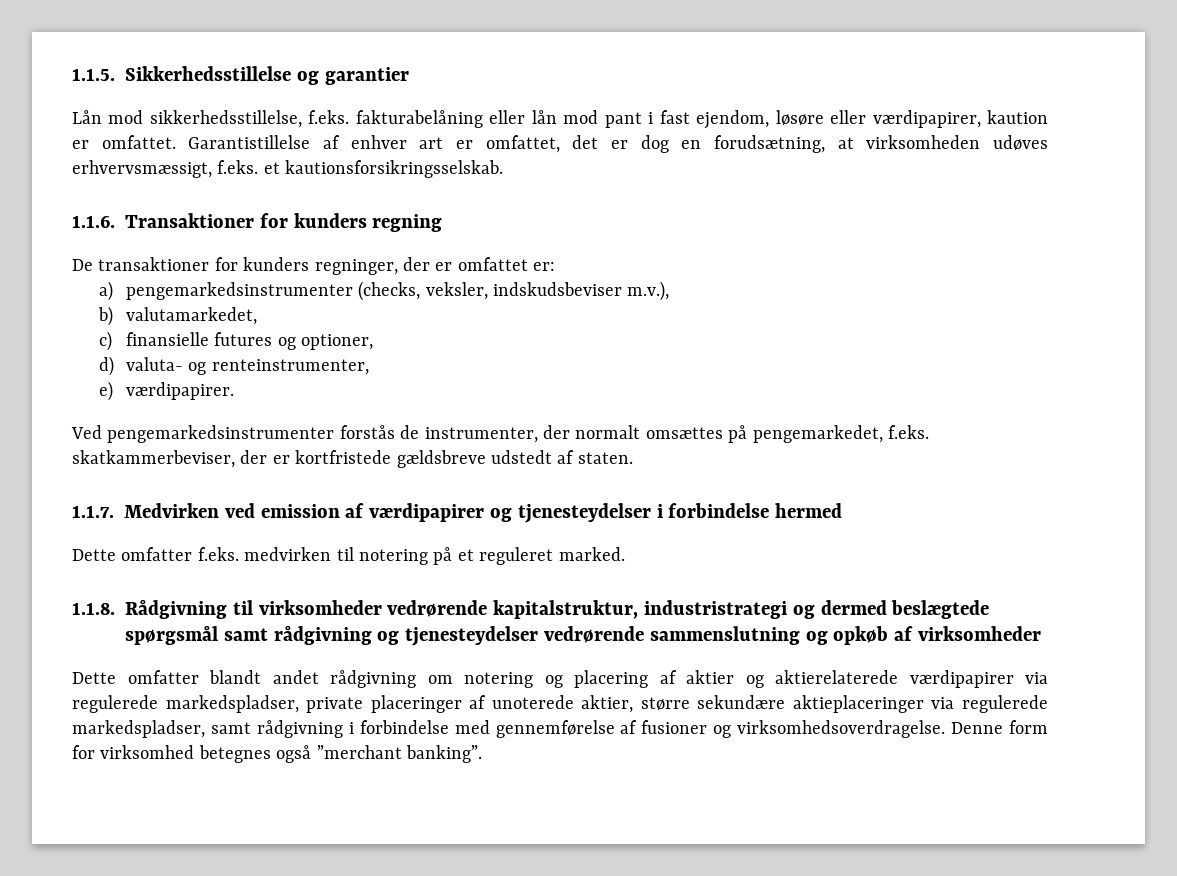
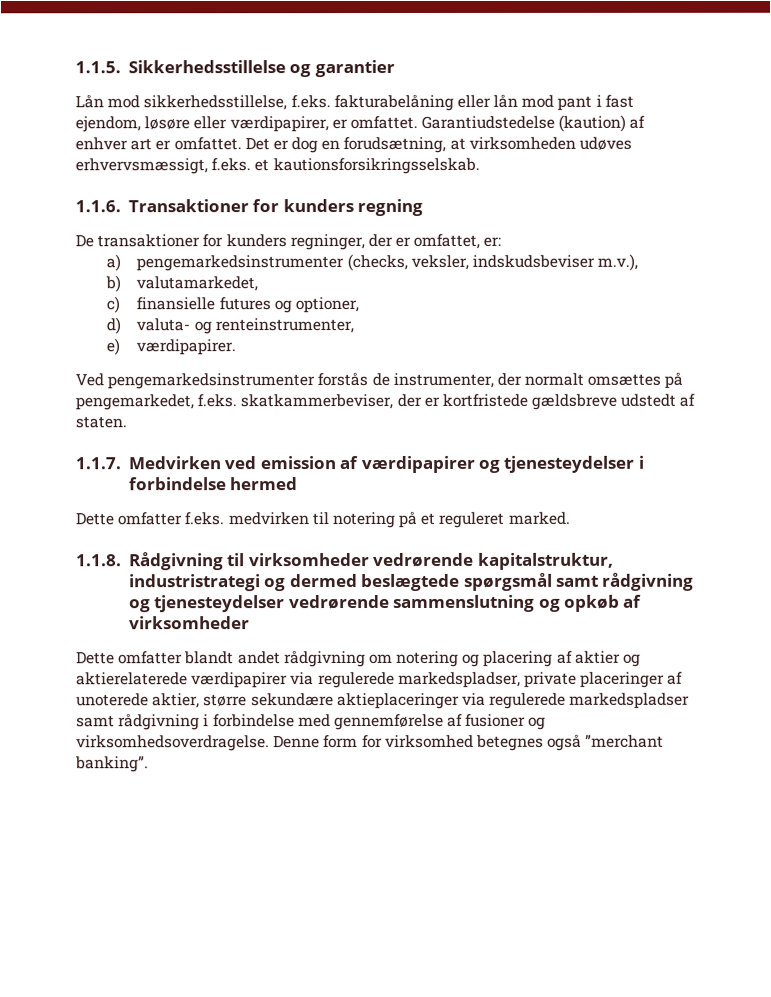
- Lån mod sikkerhedsstillelse, f.eks. fakturabelåning eller lån mod pant i fast ejendom, løsøre eller værdipapirer, kaution er omfattet. Garantistillelse af enhver art er omfattet, det er dog en forudsætning, at virksomheden udøves erhvervsmæssigt, f.eks. et kautionsforsikringsselskab.
+ Lån mod sikkerhedsstillelse, f.eks. fakturabelåning eller lån mod pant i fast ejendom, løsøre eller værdipapirer, er omfattet. Garantiudstedelse (kaution) af enhver art er omfattet. Det er dog en forudsætning, at virksomheden udøves erhvervsmæssigt, f.eks. et kautionsforsikringsselskab.
- De transaktioner for kunders regninger, der er omfattet er:
+ De transaktioner for kunders regninger, der er omfattet, er:
- Dette omfatter blandt andet rådgivning om notering og placering af aktier og aktierelaterede værdipapirer via regulerede markedspladser, private placeringer af unoterede aktier, større sekundære aktieplaceringer via regulerede markedspladser, samt rådgivning i forbindelse med gennemførelse af fusioner og virksomhedsoverdragelse.
+ Dette omfatter blandt andet rådgivning om notering og placering af aktier og aktierelaterede værdipapirer via regulerede markedspladser, private placeringer af unoterede aktier, større sekundære aktieplaceringer via regulerede markedspladser samt rådgivning i forbindelse med gennemførelse af fusioner og virksomhedsoverdragelse.

